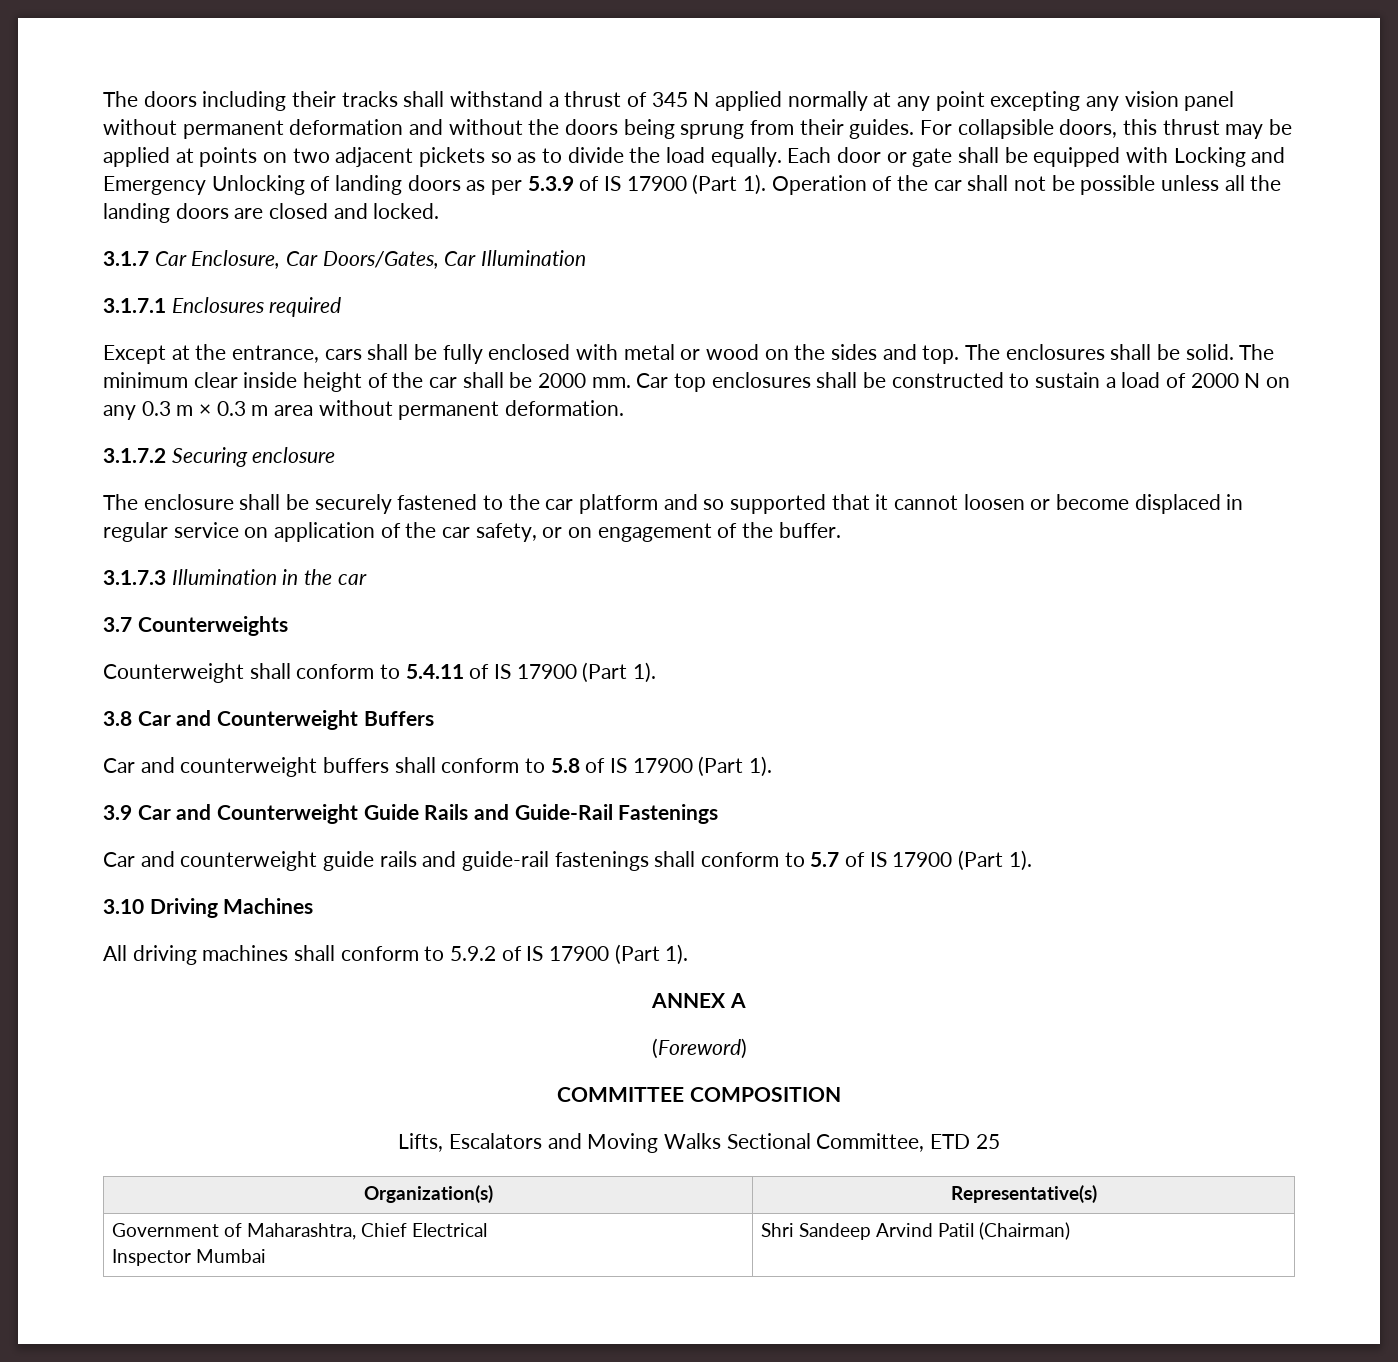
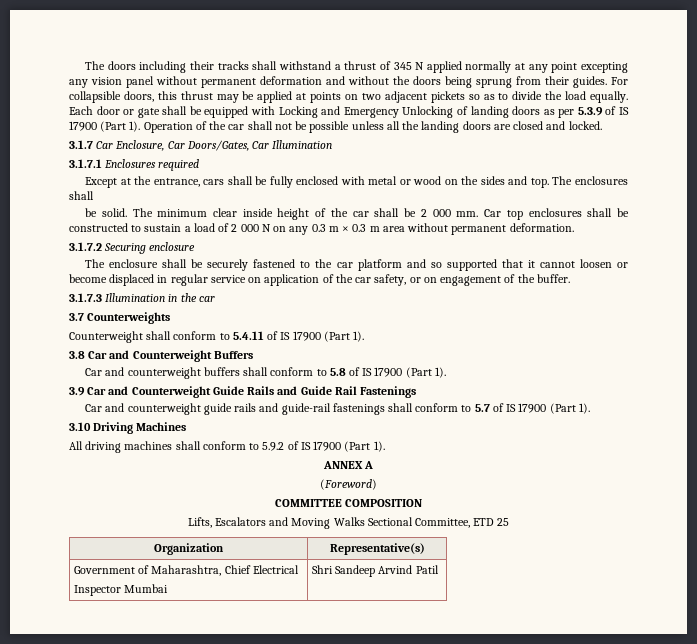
- The enclosures shall be solid.
+ The enclosures shall
+ be solid.
- The minimum clear inside height of the car shall be 2000 mm.
+ The minimum clear inside height of the car shall be 2 000 mm.
- Car top enclosures shall be constructed to sustain a load of 2000 N on any 0.3 m × 0.3 m area without permanent deformation.
+ Car top enclosures shall be constructed to sustain a load of 2 000 N on any 0.3 m × 0.3 m area without permanent deformation.
- 3.9 Car and Counterweight Guide Rails and Guide-Rail Fastenings
+ 3.9 Car and Counterweight Guide Rails and Guide Rail Fastenings
- Organization(s) | Representative(s)
+ Organization | Representative(s)
  Government of Maharashtra, Chief Electrical
- Inspector Mumbai | Shri Sandeep Arvind Patil (Chairman)
+ Inspector Mumbai | Shri Sandeep Arvind Patil

